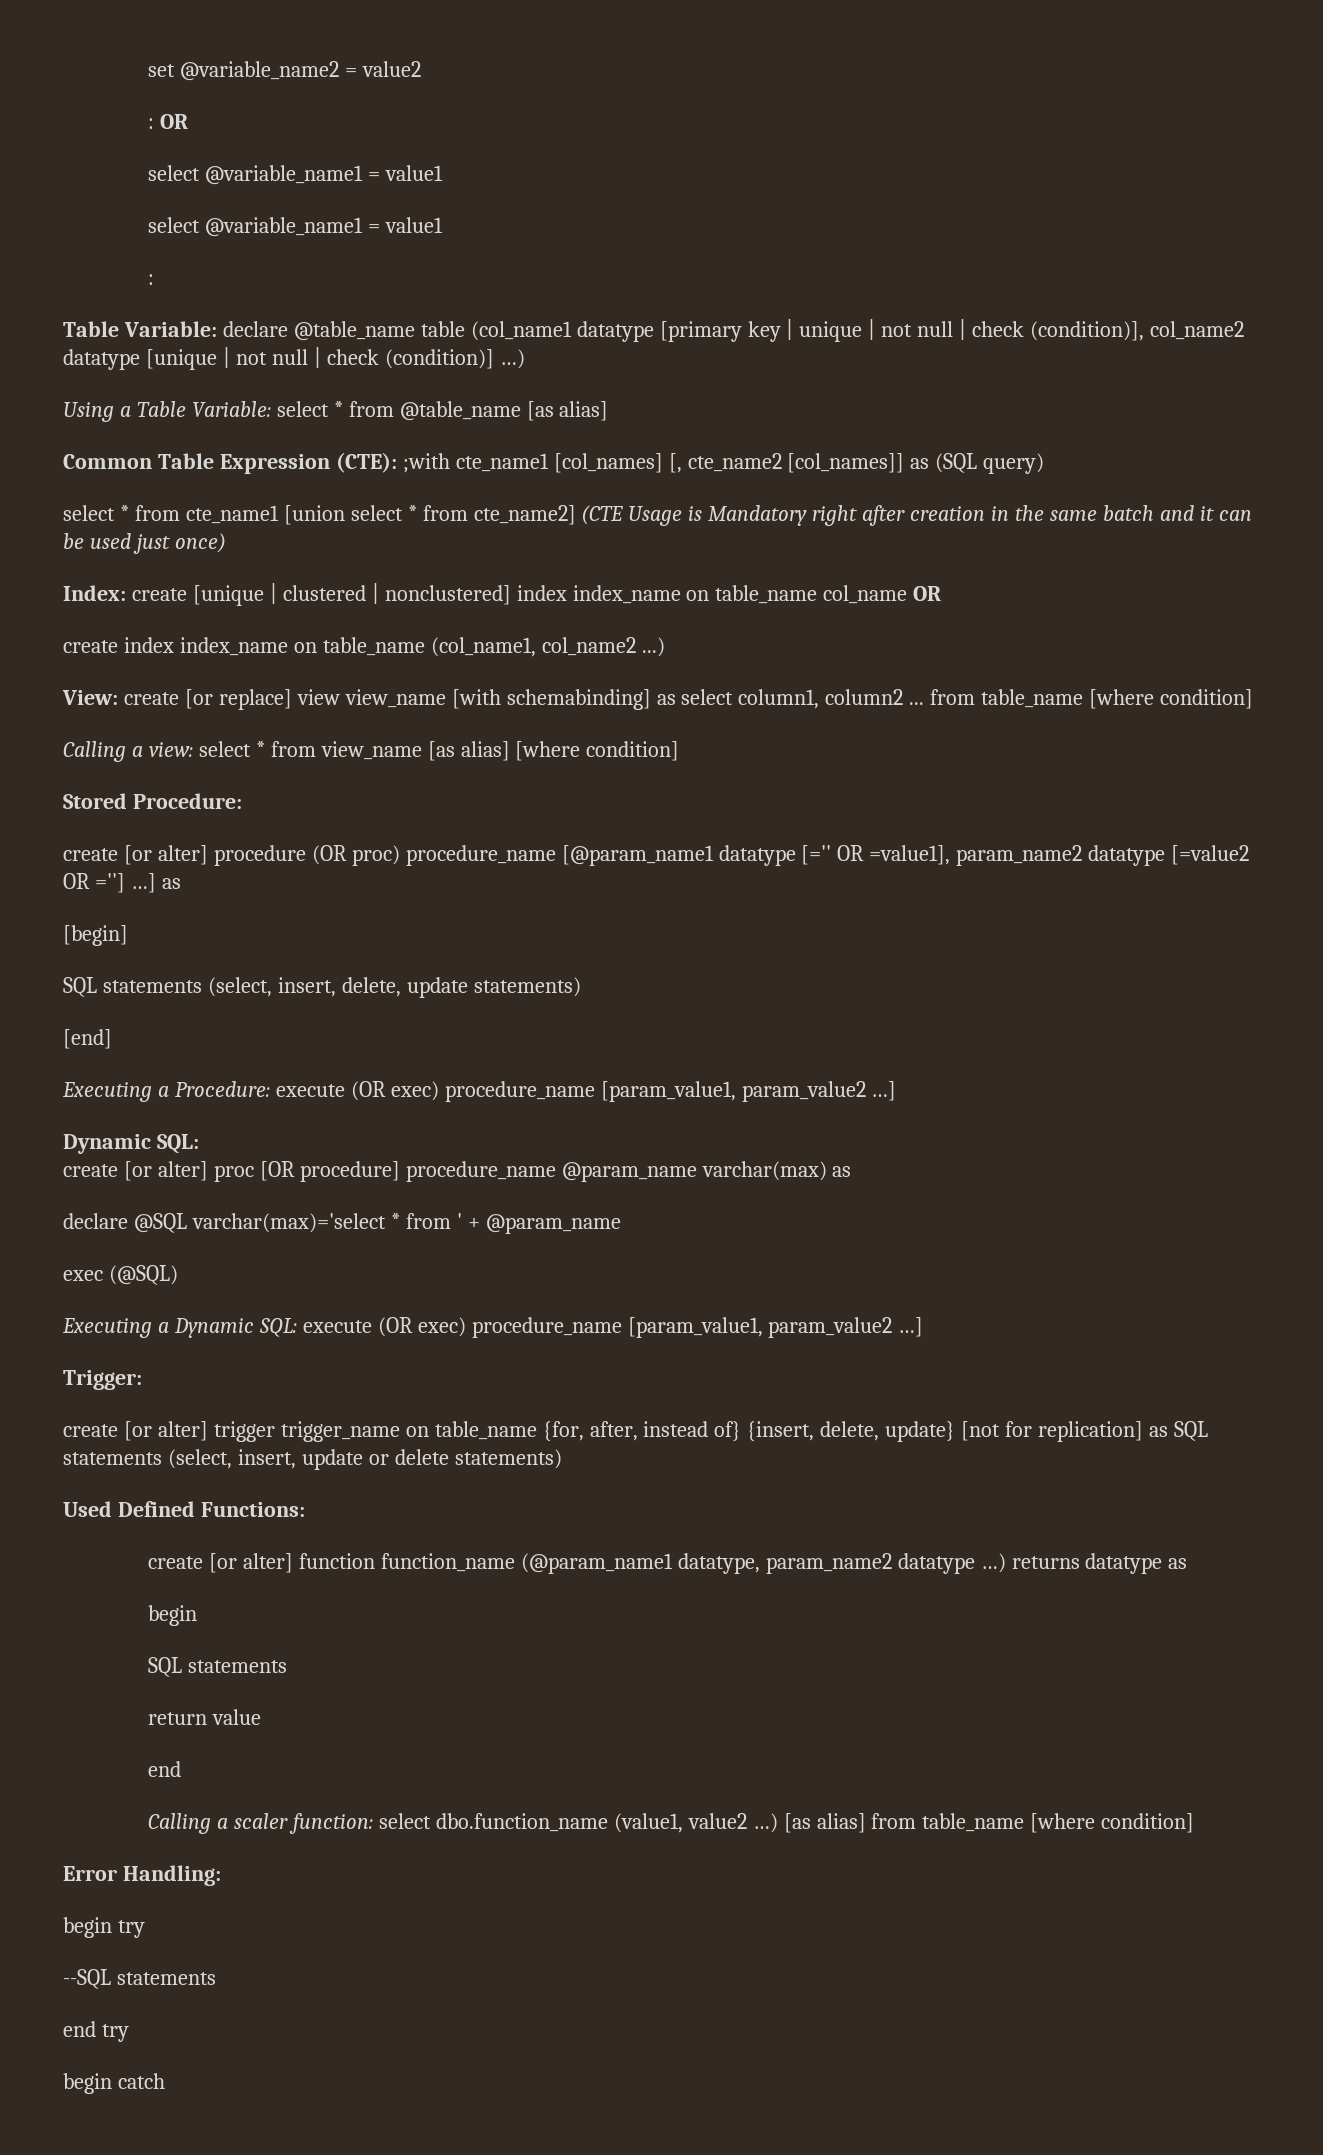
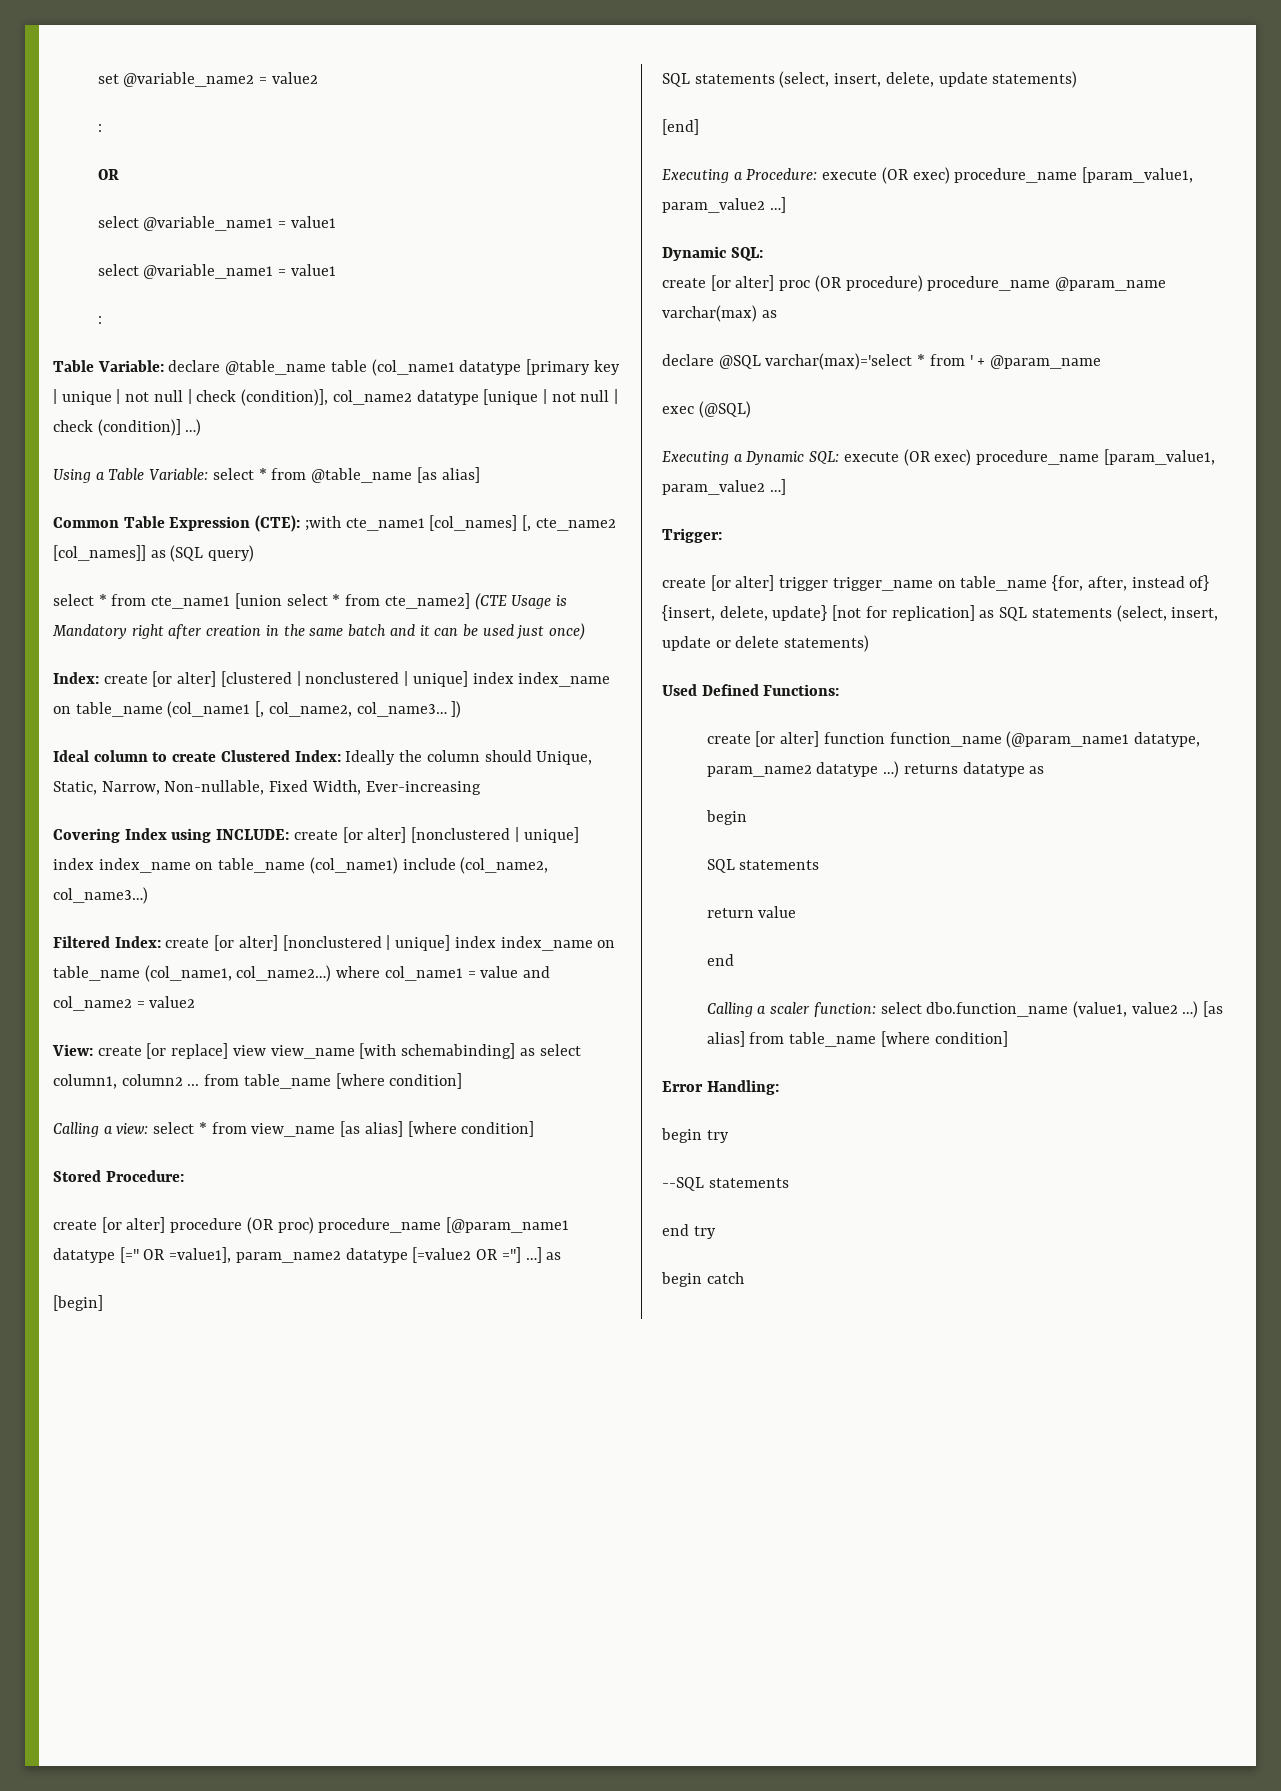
  set @variable_name2 = value2
- : OR
+ :
+ OR
- Index: create [unique | clustered | nonclustered] index index_name on table_name col_name OR
- create index index_name on table_name (col_name1, col_name2 ...)
+ Index: create [or alter] [clustered | nonclustered | unique] index index_name on table_name (col_name1 [, col_name2, col_name3… ])
+ Ideal column to create Clustered Index: Ideally the column should Unique, Static, Narrow, Non-nullable, Fixed Width, Ever-increasing
+ Covering Index using INCLUDE: create [or alter] [nonclustered | unique] index index_name on table_name (col_name1) include (col_name2, col_name3…)
+ Filtered Index: create [or alter] [nonclustered | unique] index index_name on table_name (col_name1, col_name2…) where col_name1 = value and col_name2 = value2
- create [or alter] proc [OR procedure] procedure_name @param_name varchar(max) as
+ create [or alter] proc (OR procedure) procedure_name @param_name varchar(max) as

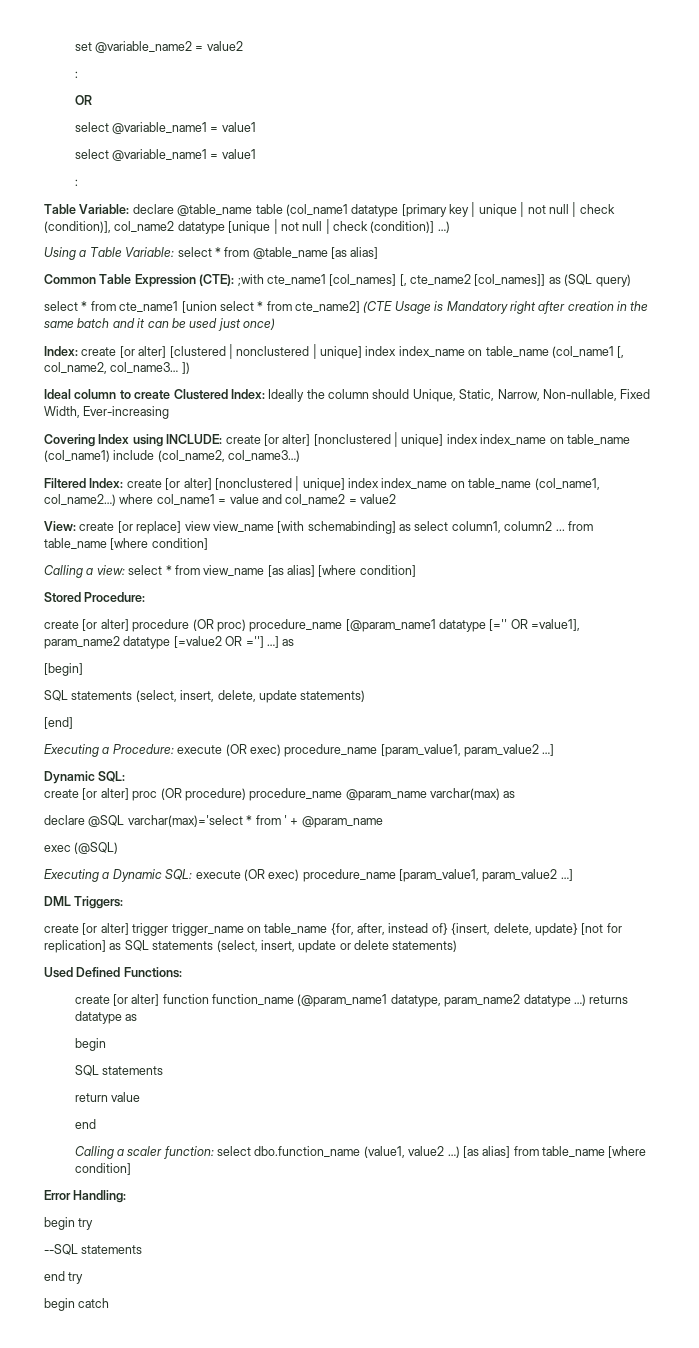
- Trigger:
+ DML Triggers:

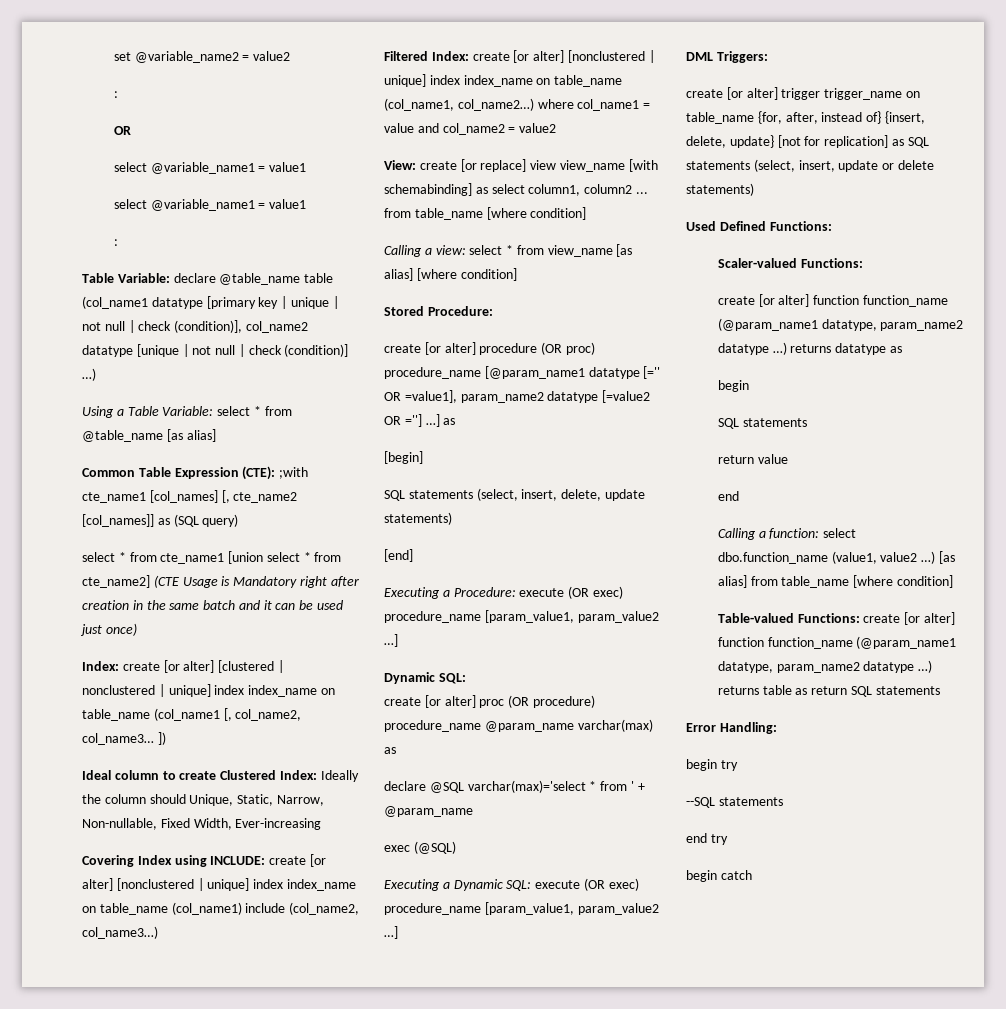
+ Scaler-valued Functions:
- Calling a scaler function: select dbo.function_name (value1, value2 …)
+ Calling a function: select dbo.function_name (value1, value2 …)
+ Table-valued Functions: create [or alter] function function_name (@param_name1 datatype, param_name2 datatype …) returns table as return SQL statements

